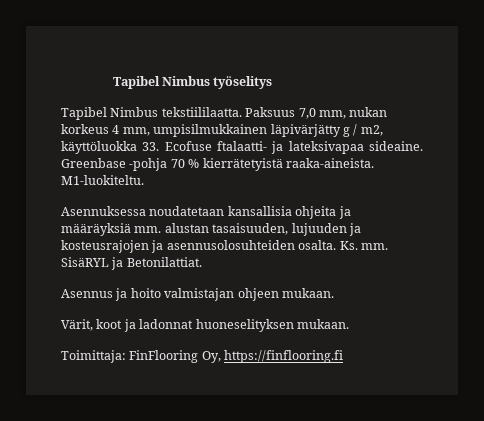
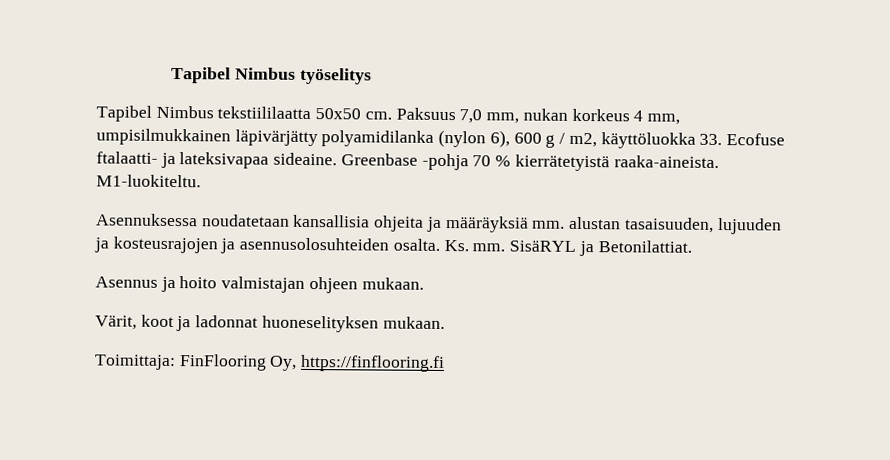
- Tapibel Nimbus tekstiililaatta.
+ Tapibel Nimbus tekstiililaatta 50x50 cm.
- Paksuus 7,0 mm, nukan korkeus 4 mm, umpisilmukkainen läpivärjätty g / m2, käyttöluokka 33. Ecofuse ftalaatti- ja lateksivapaa sideaine.
+ Paksuus 7,0 mm, nukan korkeus 4 mm, umpisilmukkainen läpivärjätty polyamidilanka (nylon 6), 600 g / m2, käyttöluokka 33. Ecofuse ftalaatti- ja lateksivapaa sideaine.

